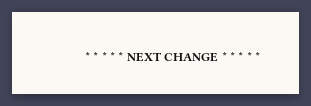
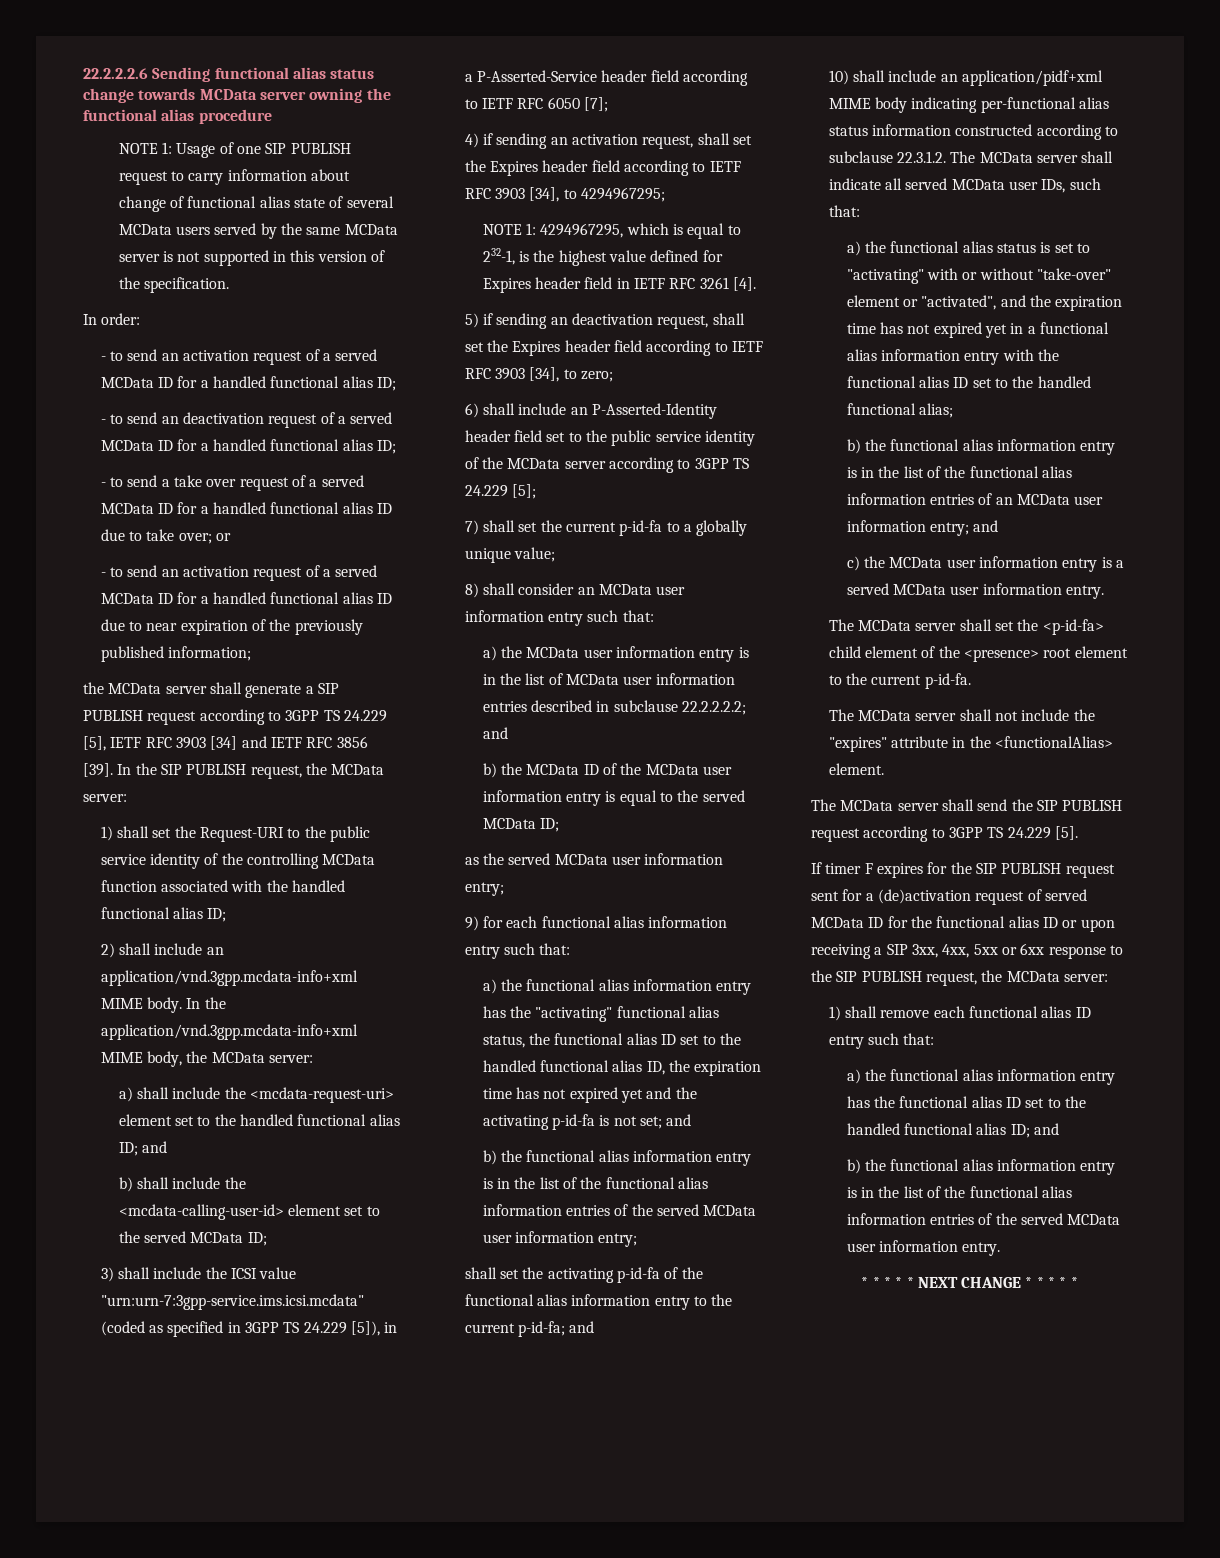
+ 22.2.2.2.6 Sending functional alias status change towards MCData server owning the functional alias procedure
+ NOTE 1: Usage of one SIP PUBLISH request to carry information about change of functional alias state of several MCData users served by the same MCData server is not supported in this version of the specification.
+ In order:
+ - to send an activation request of a served MCData ID for a handled functional alias ID;
+ - to send an deactivation request of a served MCData ID for a handled functional alias ID;
+ - to send a take over request of a served MCData ID for a handled functional alias ID due to take over; or
+ - to send an activation request of a served MCData ID for a handled functional alias ID due to near expiration of the previously published information;
+ the MCData server shall generate a SIP PUBLISH request according to 3GPP TS 24.229 [5], IETF RFC 3903 [34] and IETF RFC 3856 [39]. In the SIP PUBLISH request, the MCData server:
+ 1) shall set the Request-URI to the public service identity of the controlling MCData function associated with the handled functional alias ID;
+ 2) shall include an application/vnd.3gpp.mcdata-info+xml MIME body. In the application/vnd.3gpp.mcdata-info+xml MIME body, the MCData server:
+ a) shall include the <mcdata-request-uri> element set to the handled functional alias ID; and
+ b) shall include the <mcdata-calling-user-id> element set to the served MCData ID;
+ 3) shall include the ICSI value "urn:urn-7:3gpp-service.ims.icsi.mcdata" (coded as specified in 3GPP TS 24.229 [5]), in a P-Asserted-Service header field according to IETF RFC 6050 [7];
+ 4) if sending an activation request, shall set the Expires header field according to IETF RFC 3903 [34], to 4294967295;
+ NOTE 1: 4294967295, which is equal to 232-1, is the highest value defined for Expires header field in IETF RFC 3261 [4].
+ 5) if sending an deactivation request, shall set the Expires header field according to IETF RFC 3903 [34], to zero;
+ 6) shall include an P-Asserted-Identity header field set to the public service identity of the MCData server according to 3GPP TS 24.229 [5];
+ 7) shall set the current p-id-fa to a globally unique value;
+ 8) shall consider an MCData user information entry such that:
+ a) the MCData user information entry is in the list of MCData user information entries described in subclause 22.2.2.2.2; and
+ b) the MCData ID of the MCData user information entry is equal to the served MCData ID;
+ as the served MCData user information entry;
+ 9) for each functional alias information entry such that:
+ a) the functional alias information entry has the "activating" functional alias status, the functional alias ID set to the handled functional alias ID, the expiration time has not expired yet and the activating p-id-fa is not set; and
+ b) the functional alias information entry is in the list of the functional alias information entries of the served MCData user information entry;
+ shall set the activating p-id-fa of the functional alias information entry to the current p-id-fa; and
+ 10) shall include an application/pidf+xml MIME body indicating per-functional alias status information constructed according to subclause 22.3.1.2. The MCData server shall indicate all served MCData user IDs, such that:
+ a) the functional alias status is set to "activating" with or without "take-over" element or "activated", and the expiration time has not expired yet in a functional alias information entry with the functional alias ID set to the handled functional alias;
+ b) the functional alias information entry is in the list of the functional alias information entries of an MCData user information entry; and
+ c) the MCData user information entry is a served MCData user information entry.
+ The MCData server shall set the <p-id-fa> child element of the <presence> root element to the current p-id-fa.
+ The MCData server shall not include the "expires" attribute in the <functionalAlias> element.
+ The MCData server shall send the SIP PUBLISH request according to 3GPP TS 24.229 [5].
+ If timer F expires for the SIP PUBLISH request sent for a (de)activation request of served MCData ID for the functional alias ID or upon receiving a SIP 3xx, 4xx, 5xx or 6xx response to the SIP PUBLISH request, the MCData server:
+ 1) shall remove each functional alias ID entry such that:
+ a) the functional alias information entry has the functional alias ID set to the handled functional alias ID; and
+ b) the functional alias information entry is in the list of the functional alias information entries of the served MCData user information entry.

